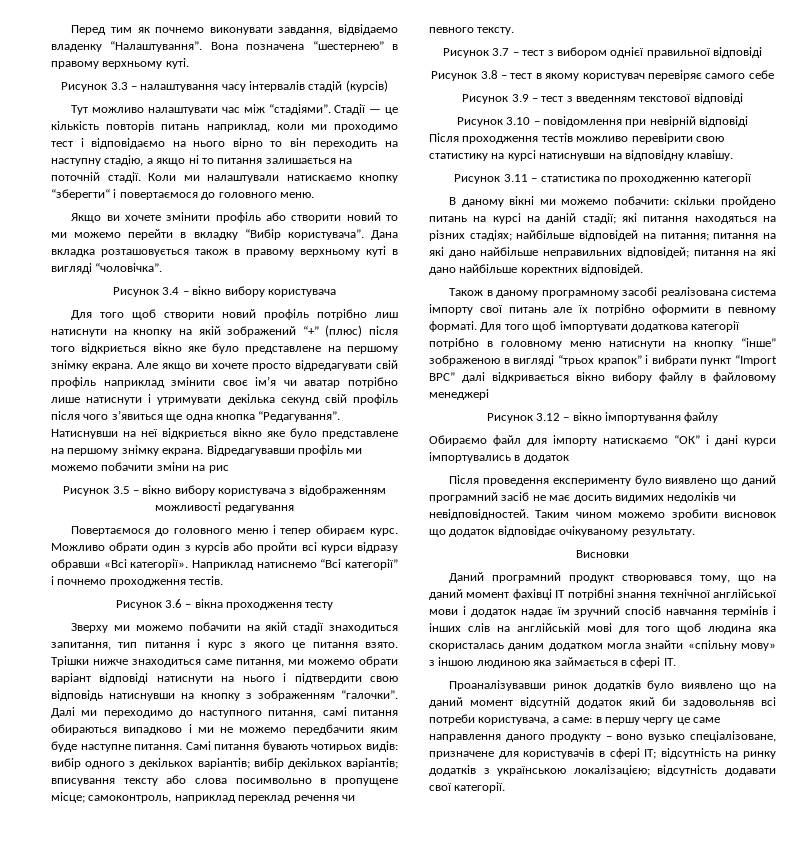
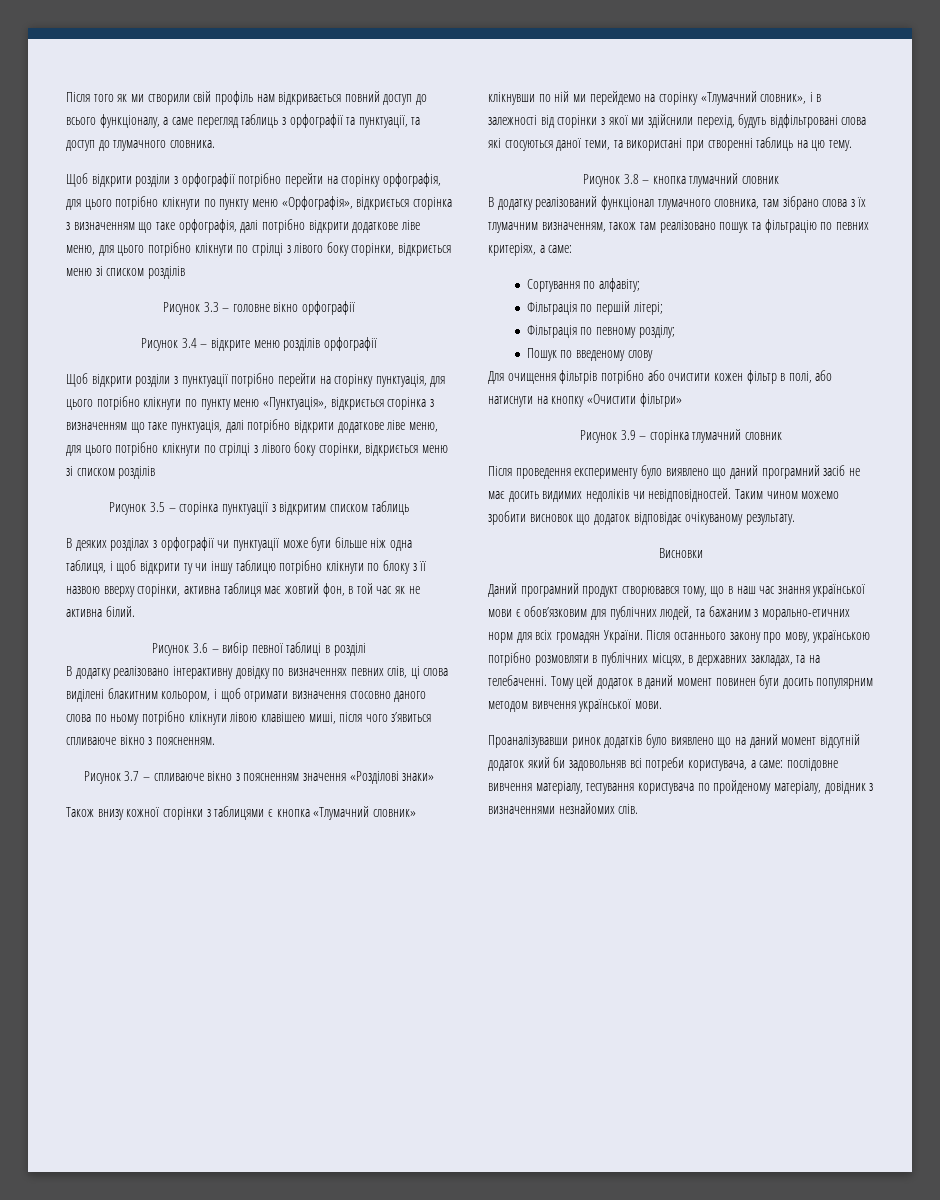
- Перед тим як почнемо виконувати завдання, відвідаемо владенку “Налаштування”. Вона позначена “шестернею” в правому верхньому куті.
- Рисунок 3.3 – налаштування часу інтервалів стадій (курсів)
- Тут можливо налаштувати час між “стадіями”. Стадії — це кількість повторів питань наприклад, коли ми проходимо тест і відповідаємо на нього вірно то він переходить на наступну стадію, а якщо ні то питання залишається на поточній стадії. Коли ми налаштували натискаємо кнопку “зберегти“ і повертаємося до головного меню.
- Якщо ви хочете змінити профіль або створити новий то ми можемо перейти в вкладку “Вибір користувача”. Дана вкладка розташовується також в правому верхньому куті в вигляді “чоловічка”.
- Рисунок 3.4 – вікно вибору користувача
- Для того щоб створити новий профіль потрібно лиш натиснути на кнопку на якій зображений “+” (плюс) після того відкриється вікно яке було представлене на першому знімку екрана. Але якщо ви хочете просто відредагувати свій профіль наприклад змінити своє ім’я чи аватар потрібно лише натиснути і утримувати декілька секунд свій профіль після чого з’явиться ще одна кнопка “Редагування”. Натиснувши на неї відкриється вікно яке було представлене на першому знімку екрана. Відредагувавши профіль ми можемо побачити зміни на рис
- Рисунок 3.5 – вікно вибору користувача з відображенням можливості редагування
- Повертаємося до головного меню і тепер обираєм курс. Можливо обрати один з курсів або пройти всі курси відразу обравши «Всі категорії». Наприклад натиснемо “Всі категорії” і почнемо проходження тестів.
- Рисунок 3.6 – вікна проходження тесту
- Зверху ми можемо побачити на якій стадії знаходиться запитання, тип питання і курс з якого це питання взято. Трішки нижче знаходиться саме питання, ми можемо обрати варіант відповіді натиснути на нього і підтвердити свою відповідь натиснувши на кнопку з зображенням “галочки”. Далі ми переходимо до наступного питання, самі питання обираються випадково і ми не можемо передбачити яким буде наступне питання. Самі питання бувають чотирьох видів: вибір одного з декількох варіантів; вибір декількох варіантів; вписування тексту або слова посимвольно в пропущене місце; самоконтроль, наприклад переклад речення чи певного тексту.
- Рисунок 3.7 – тест з вибором однієї правильної відповіді
- Рисунок 3.8 – тест в якому користувач перевіряє самого себе
- Рисунок 3.9 – тест з введенням текстової відповіді
- Рисунок 3.10 – повідомлення при невірній відповіді
- Після проходження тестів можливо перевірити свою статистику на курсі натиснувши на відповідну клавішу.
- Рисунок 3.11 – статистика по проходженню категорії
- В даному вікні ми можемо побачити: скільки пройдено питань на курсі на даній стадії; які питання находяться на різних стадіях; найбільше відповідей на питання; питання на які дано найбільше неправильних відповідей; питання на які дано найбільше коректних відповідей.
- Також в даному програмному засобі реалізована система імпорту свої питань але їх потрібно оформити в певному форматі. Для того щоб імпортувати додаткова категорії потрібно в головному меню натиснути на кнопку “інше” зображеною в вигляді “трьох крапок” і вибрати пункт “Import BPC” далі відкривається вікно вибору файлу в файловому менеджері
- Рисунок 3.12 – вікно імпортування файлу
- Обираємо файл для імпорту натискаємо “ОК” і дані курси імпортувались в додаток
+ Після того як ми створили свій профіль нам відкривається повний доступ до всього функціоналу, а саме перегляд таблиць з орфографії та пунктуації, та доступ до тлумачного словника.
+ Щоб відкрити розділи з орфографії потрібно перейти на сторінку орфографія, для цього потрібно клікнути по пункту меню «Орфографія», відкриється сторінка з визначенням що таке орфографія, далі потрібно відкрити додаткове ліве меню, для цього потрібно клікнути по стрілці з лівого боку сторінки, відкриється меню зі списком розділів
+ Рисунок 3.3 – головне вікно орфографії
+ Рисунок 3.4 – відкрите меню розділів орфографії
+ Щоб відкрити розділи з пунктуації потрібно перейти на сторінку пунктуація, для цього потрібно клікнути по пункту меню «Пунктуація», відкриється сторінка з визначенням що таке пунктуація, далі потрібно відкрити додаткове ліве меню, для цього потрібно клікнути по стрілці з лівого боку сторінки, відкриється меню зі списком розділів
+ Рисунок 3.5 – сторінка пунктуації з відкритим списком таблиць
+ В деяких розділах з орфографії чи пунктуації може бути більше ніж одна таблиця, і щоб відкрити ту чи іншу таблицю потрібно клікнути по блоку з її назвою вверху сторінки, активна таблиця має жовтий фон, в той час як не активна білий.
+ Рисунок 3.6 – вибір певної таблиці в розділі
+ В додатку реалізовано інтерактивну довідку по визначеннях певних слів, ці слова виділені блакитним кольором, і щоб отримати визначення стосовно даного слова по ньому потрібно клікнути лівою клавішею миші, після чого з’явиться спливаюче вікно з поясненням.
+ Рисунок 3.7 – спливаюче вікно з поясненням значення «Розділові знаки»
+ Також внизу кожної сторінки з таблицями є кнопка «Тлумачний словник» клікнувши по ній ми перейдемо на сторінку «Тлумачний словник», і в залежності від сторінки з якої ми здійснили перехід, будуть відфільтровані слова які стосуються даної теми, та використані при створенні таблиць на цю тему.
+ Рисунок 3.8 – кнопка тлумачний словник
+ В додатку реалізований функціонал тлумачного словника, там зібрано слова з їх тлумачним визначенням, також там реалізовано пошук та фільтрацію по певних критеріях, а саме:
+ Сортування по алфавіту;
+ Фільтрація по першій літері;
+ Фільтрація по певному розділу;
+ Пошук по введеному слову
+ Для очищення фільтрів потрібно або очистити кожен фільтр в полі, або натиснути на кнопку «Очистити фільтри»
+ Рисунок 3.9 – сторінка тлумачний словник
- Даний програмний продукт створювався тому, що на даний момент фахівці ІТ потрібні знання технічної англійської мови і додаток надає їм зручний спосіб навчання термінів і інших слів на англійській мові для того щоб людина яка скористалась даним додатком могла знайти «спільну мову» з іншою людиною яка займається в сфері ІТ.
+ Даний програмний продукт створювався тому, що в наш час знання української мови є обов’язковим для публічних людей, та бажаним з морально-етичних норм для всіх громадян України. Після останнього закону про мову, українською потрібно розмовляти в публічних місцях, в державних закладах, та на телебаченні. Тому цей додаток в даний момент повинен бути досить популярним методом вивчення української мови.
- Проаналізувавши ринок додатків було виявлено що на даний момент відсутній додаток який би задовольняв всі потреби користувача, а саме: в першу чергу це саме направлення даного продукту – воно вузько спеціалізоване, призначене для користувачів в сфері ІТ; відсутність на ринку додатків з українською локалізацією; відсутність додавати свої категорії.
+ Проаналізувавши ринок додатків було виявлено що на даний момент відсутній додаток який би задовольняв всі потреби користувача, а саме: послідовне вивчення матеріалу, тестування користувача по пройденому матеріалу, довідник з визначеннями незнайомих слів.

